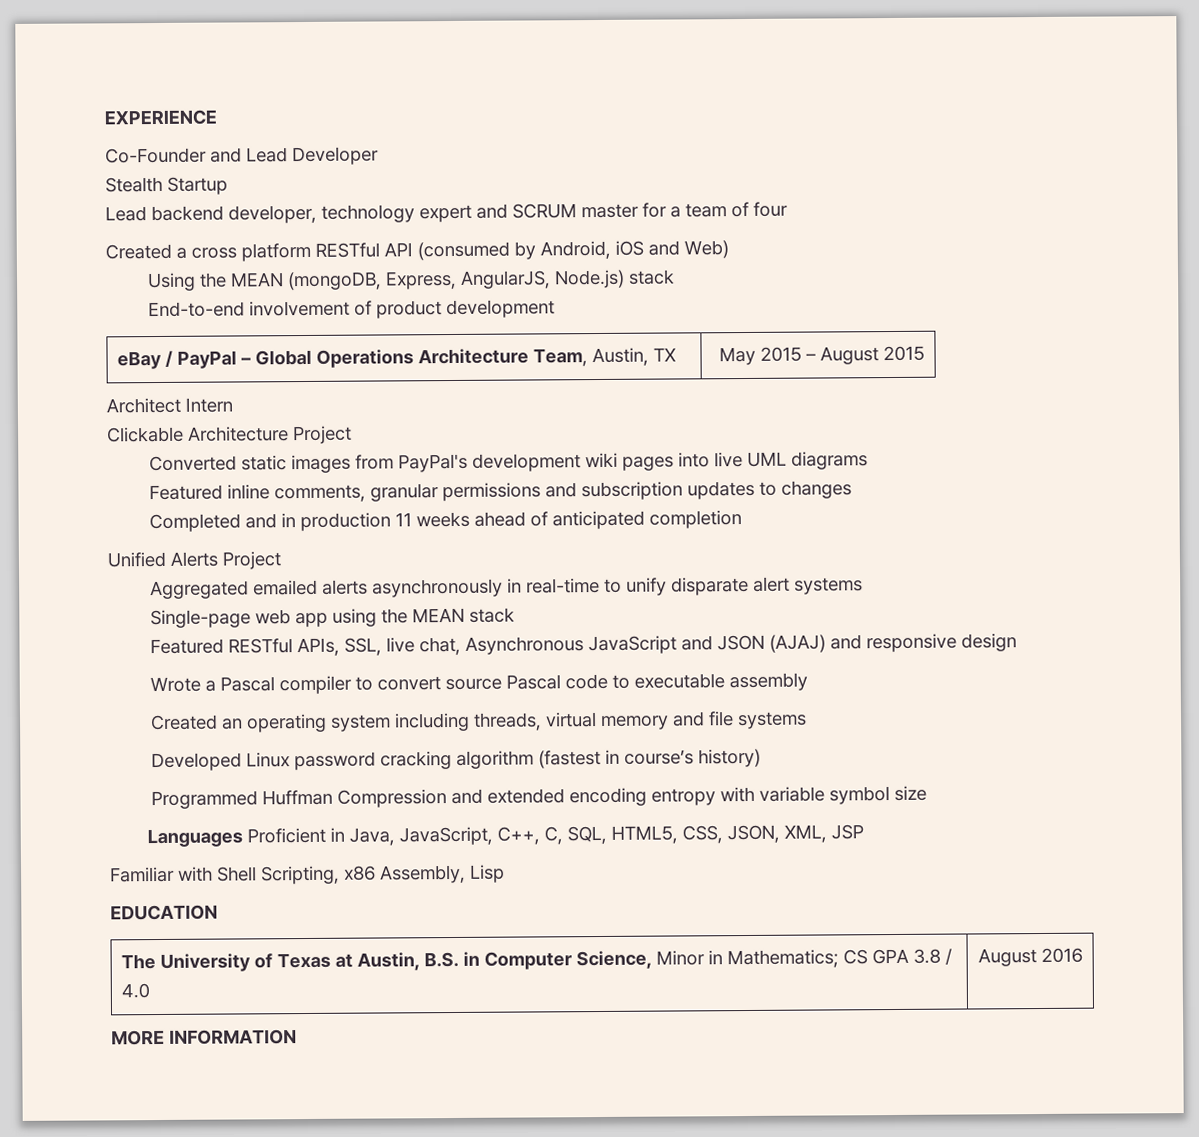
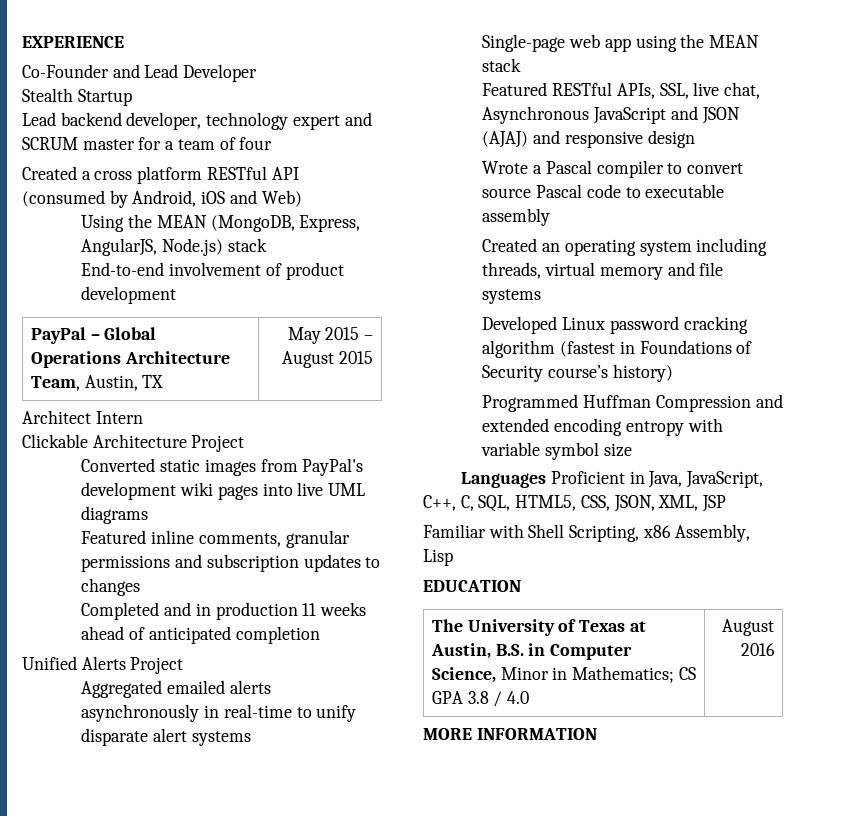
- Using the MEAN (mongoDB, Express, AngularJS, Node.js) stack
+ Using the MEAN (MongoDB, Express, AngularJS, Node.js) stack
- eBay / PayPal – Global Operations Architecture Team, Austin, TX | May 2015 – August 2015
+ PayPal – Global Operations Architecture Team, Austin, TX | May 2015 – August 2015
- Developed Linux password cracking algorithm (fastest in course’s history)
+ Developed Linux password cracking algorithm (fastest in Foundations of Security course’s history)

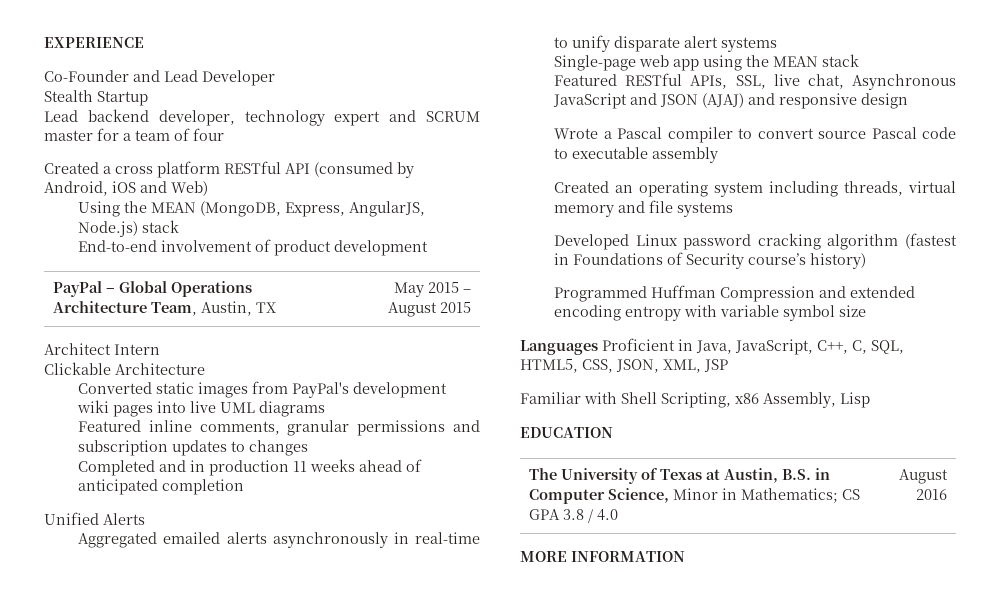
- Clickable Architecture Project
+ Clickable Architecture
- Unified Alerts Project
+ Unified Alerts

